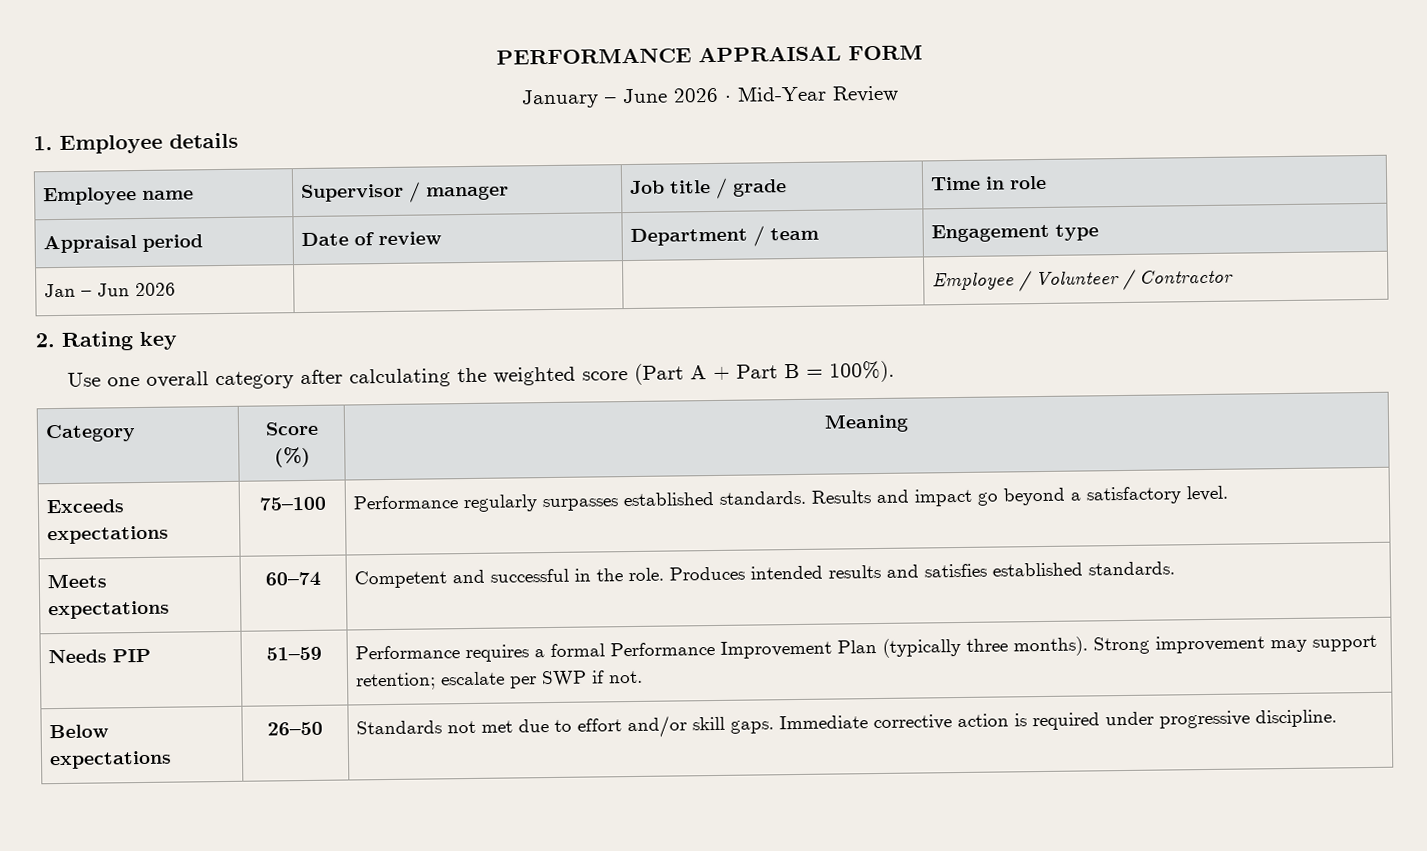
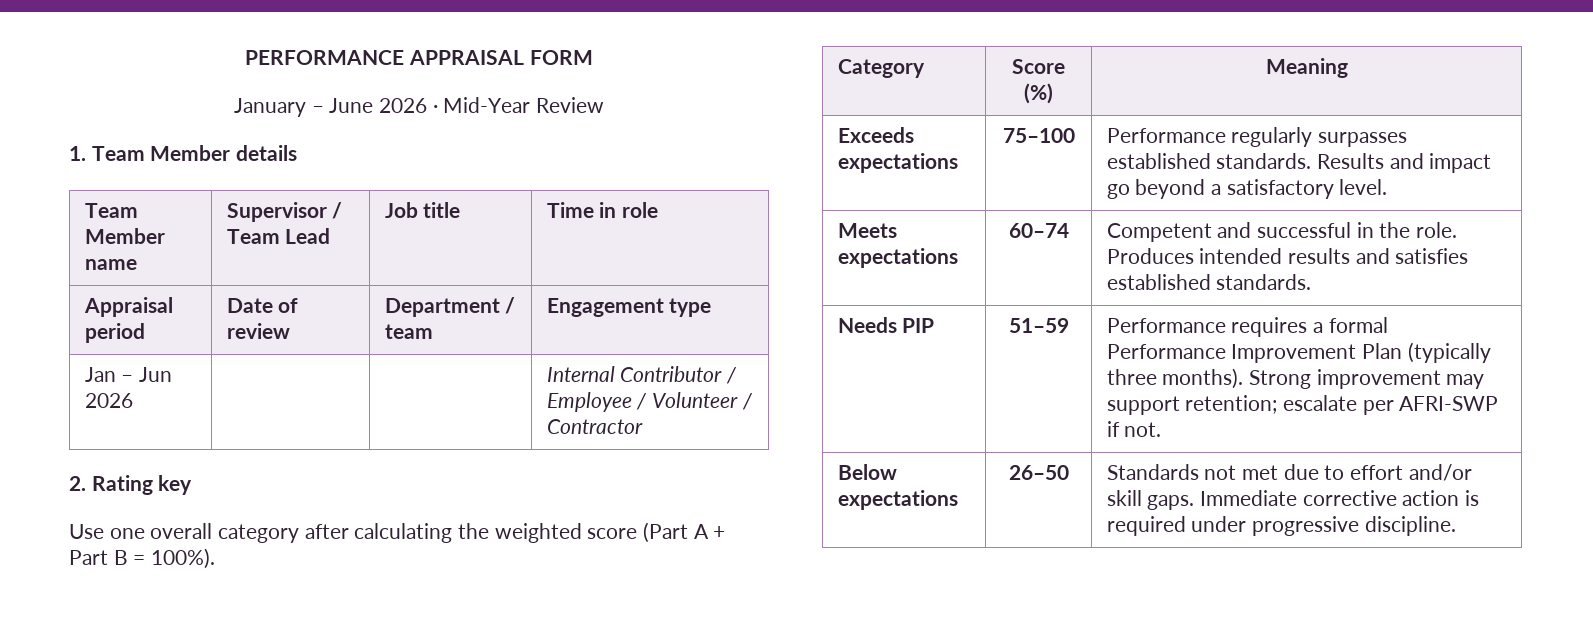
- 1. Employee details
+ 1. Team Member details
- Employee name | Supervisor / manager | Job title / grade | Time in role
+ Team Member name | Supervisor / Team Lead | Job title | Time in role
- Jan – Jun 2026 | | | Employee / Volunteer / Contractor
+ Jan – Jun 2026 | | | Internal Contributor / Employee / Volunteer / Contractor
- Needs PIP | 51–59 | Performance requires a formal Performance Improvement Plan (typically three months). Strong improvement may support retention; escalate per SWP if not.
+ Needs PIP | 51–59 | Performance requires a formal Performance Improvement Plan (typically three months). Strong improvement may support retention; escalate per AFRI-SWP if not.

